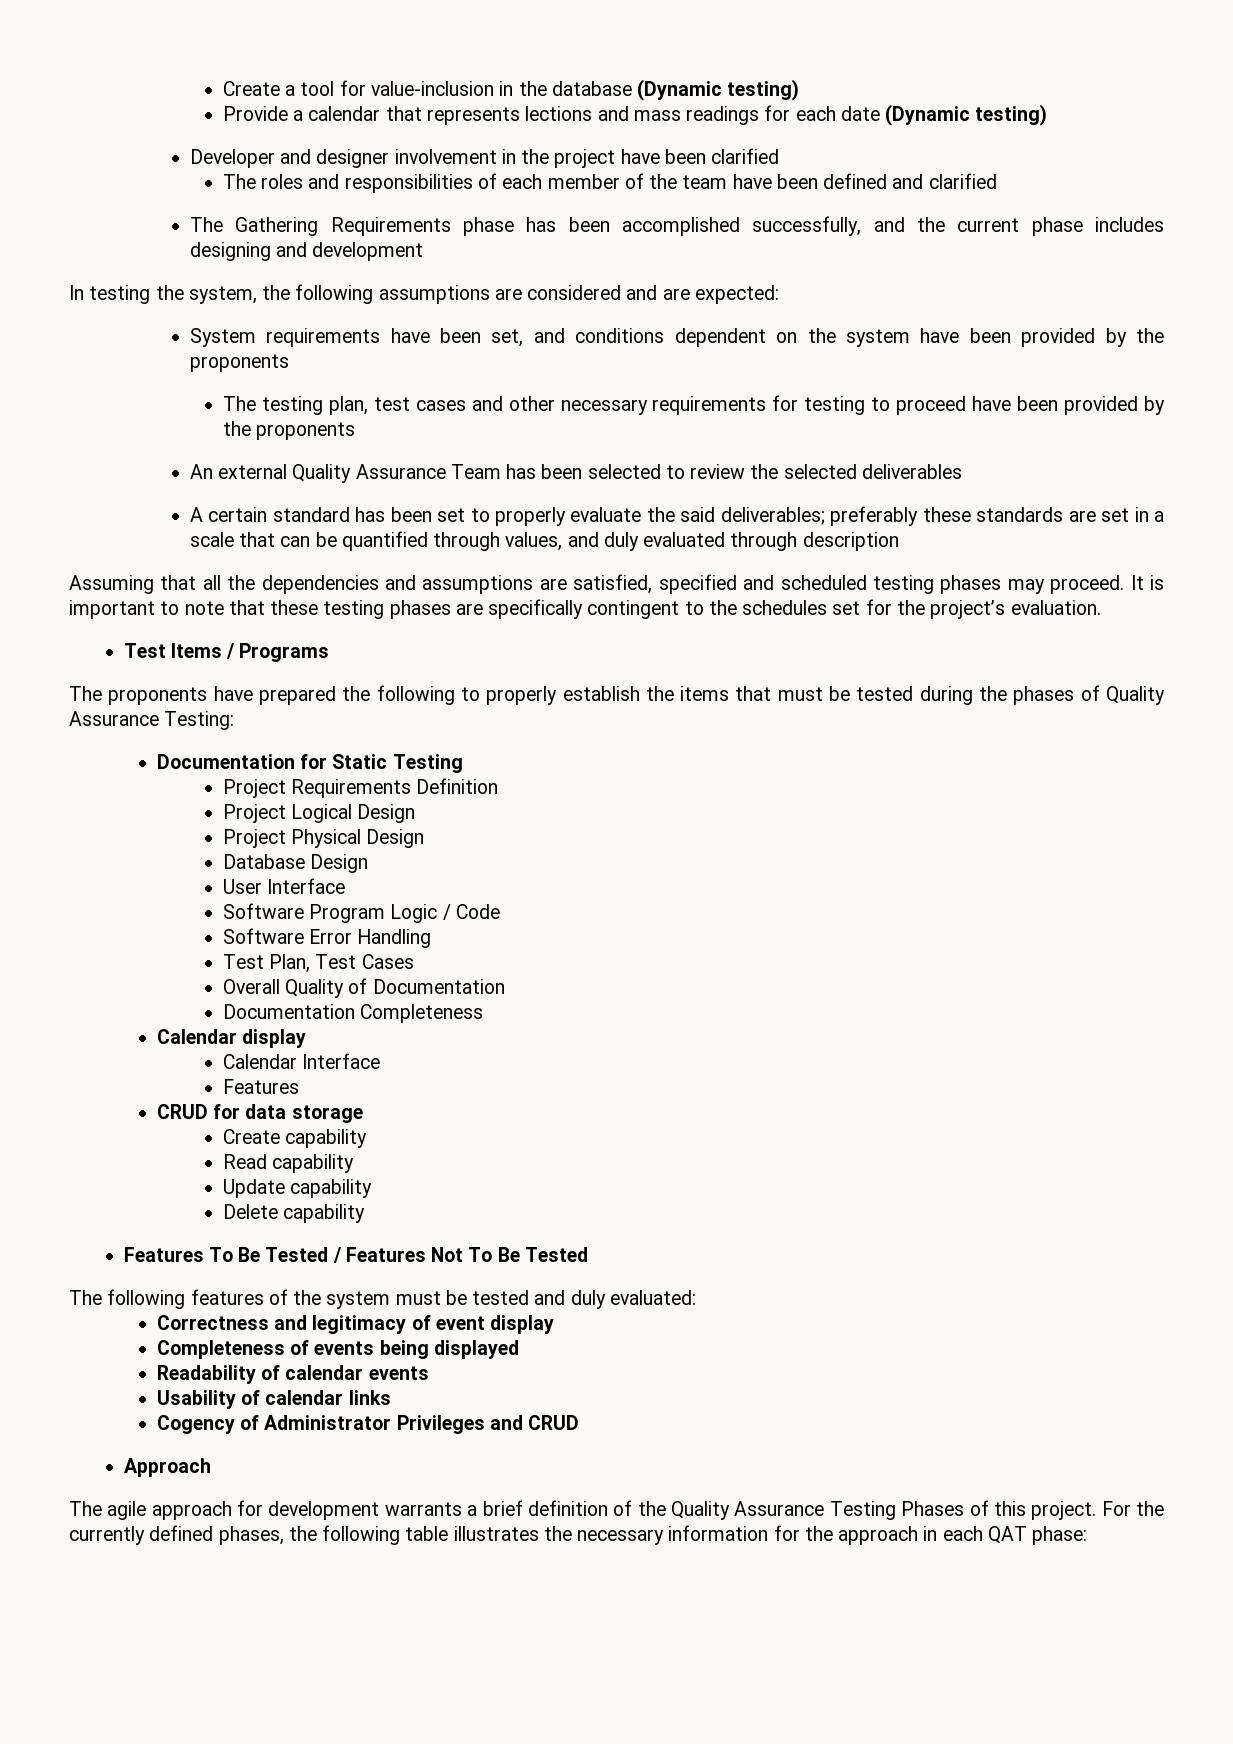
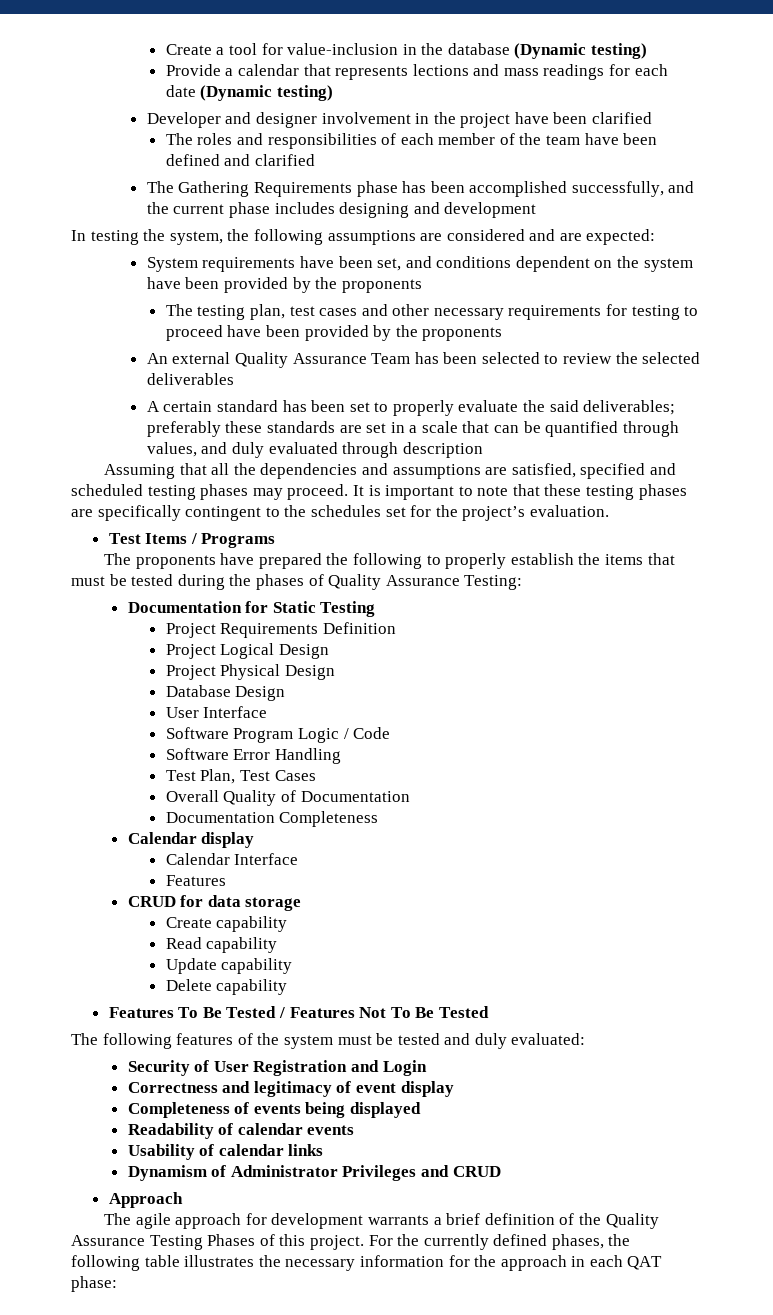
+ Security of User Registration and Login
- Cogency of Administrator Privileges and CRUD
+ Dynamism of Administrator Privileges and CRUD

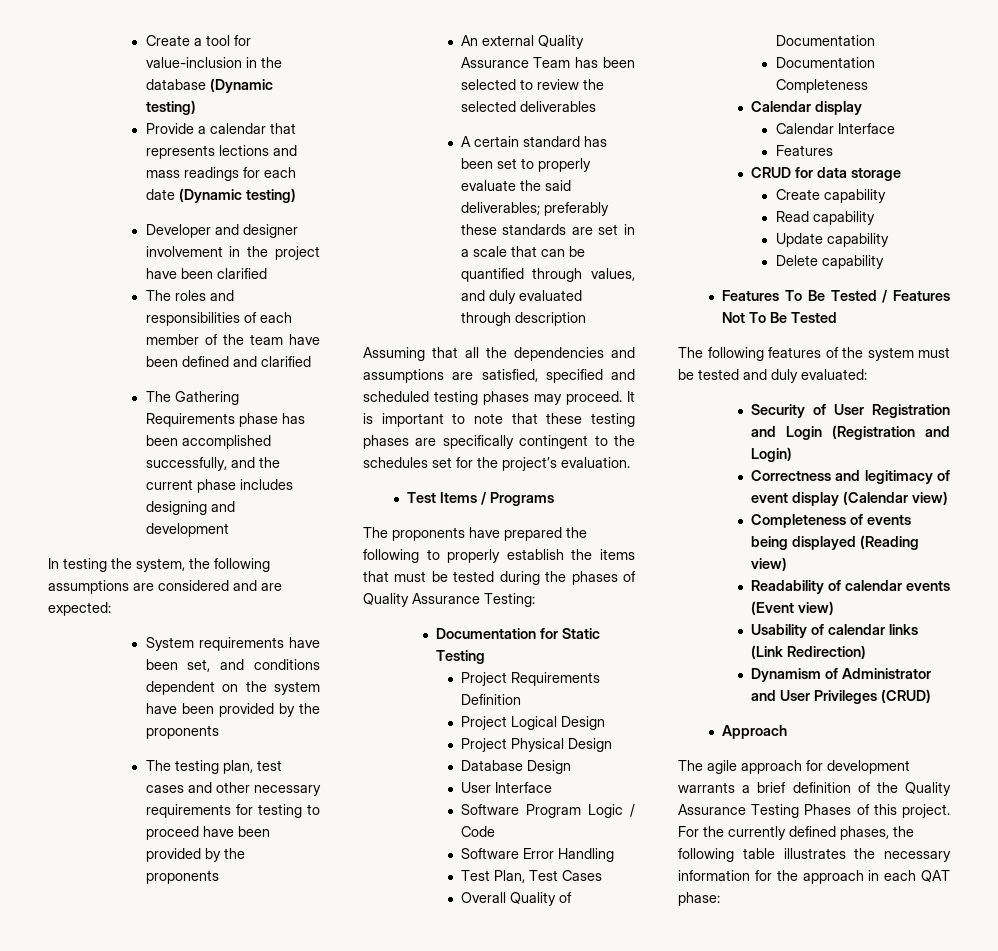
- Security of User Registration and Login
+ Security of User Registration and Login (Registration and Login)
- Correctness and legitimacy of event display
+ Correctness and legitimacy of event display (Calendar view)
- Completeness of events being displayed
+ Completeness of events being displayed (Reading view)
- Readability of calendar events
+ Readability of calendar events (Event view)
- Usability of calendar links
+ Usability of calendar links (Link Redirection)
- Dynamism of Administrator Privileges and CRUD
+ Dynamism of Administrator and User Privileges (CRUD)

